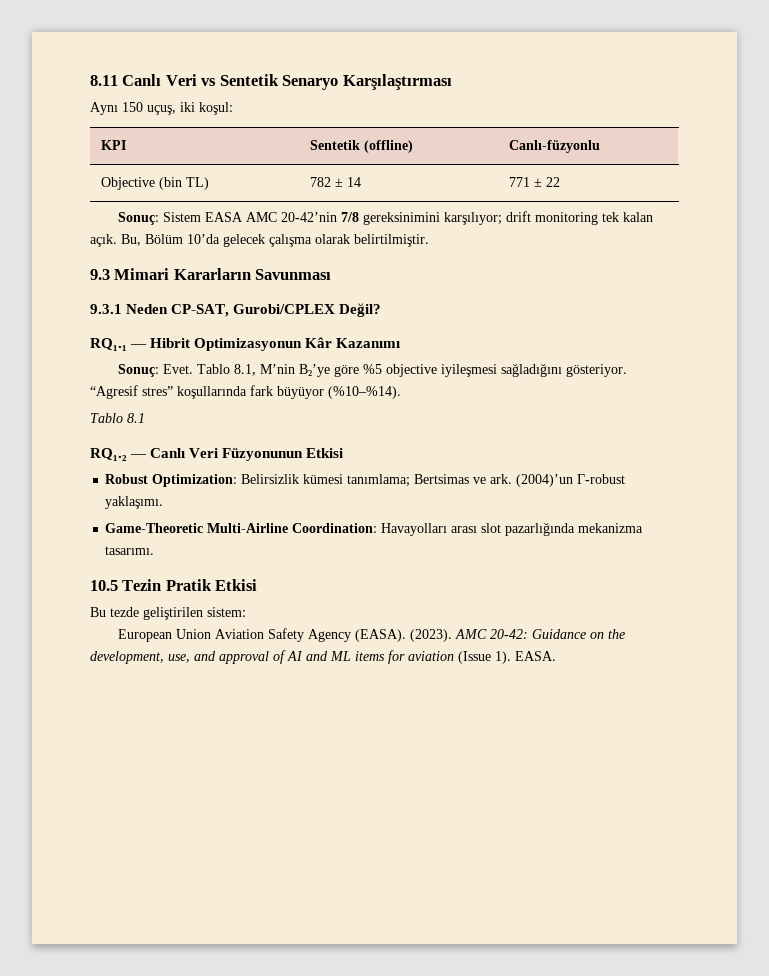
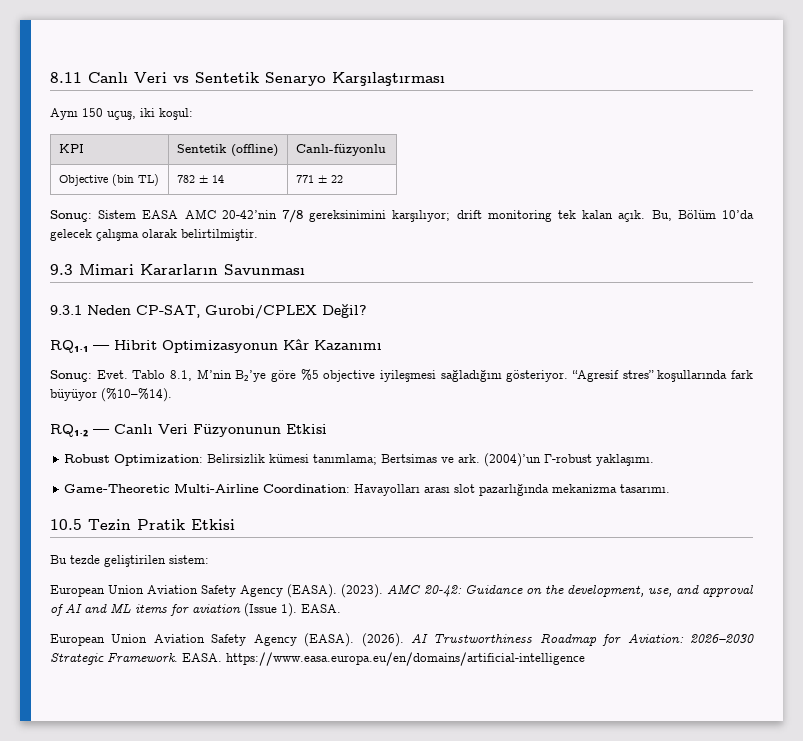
- Tablo 8.1
+ European Union Aviation Safety Agency (EASA). (2026). AI Trustworthiness Roadmap for Aviation: 2026–2030 Strategic Framework. EASA. https://www.easa.europa.eu/en/domains/artificial-intelligence

